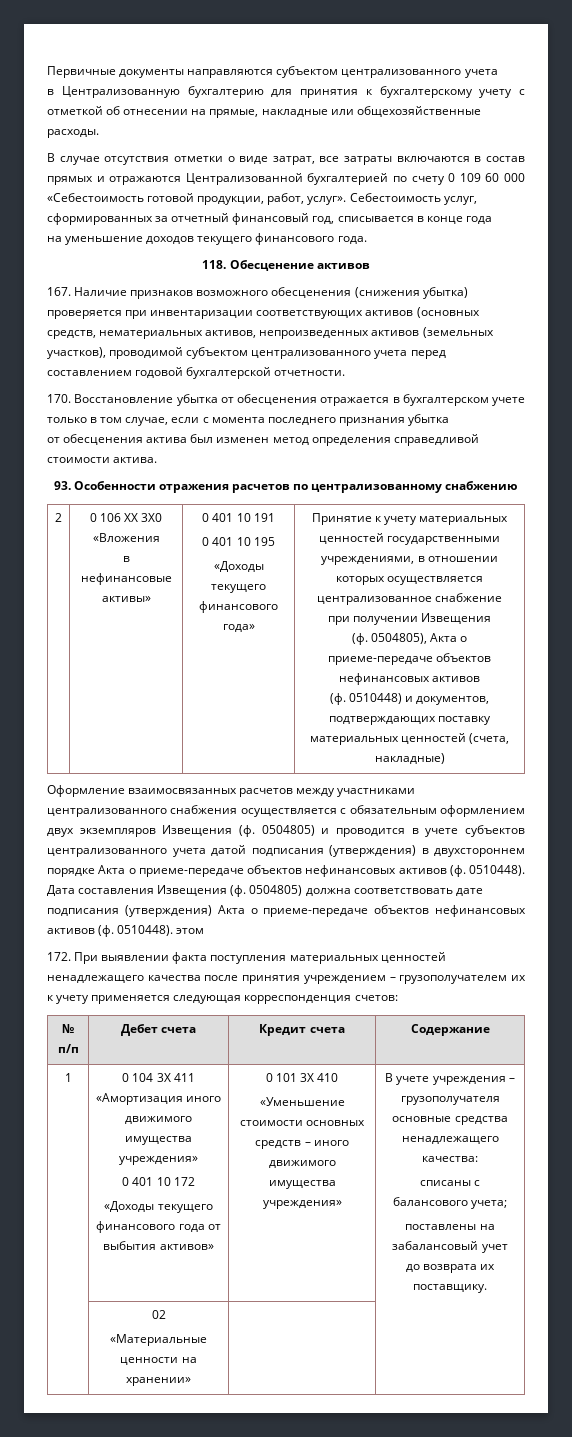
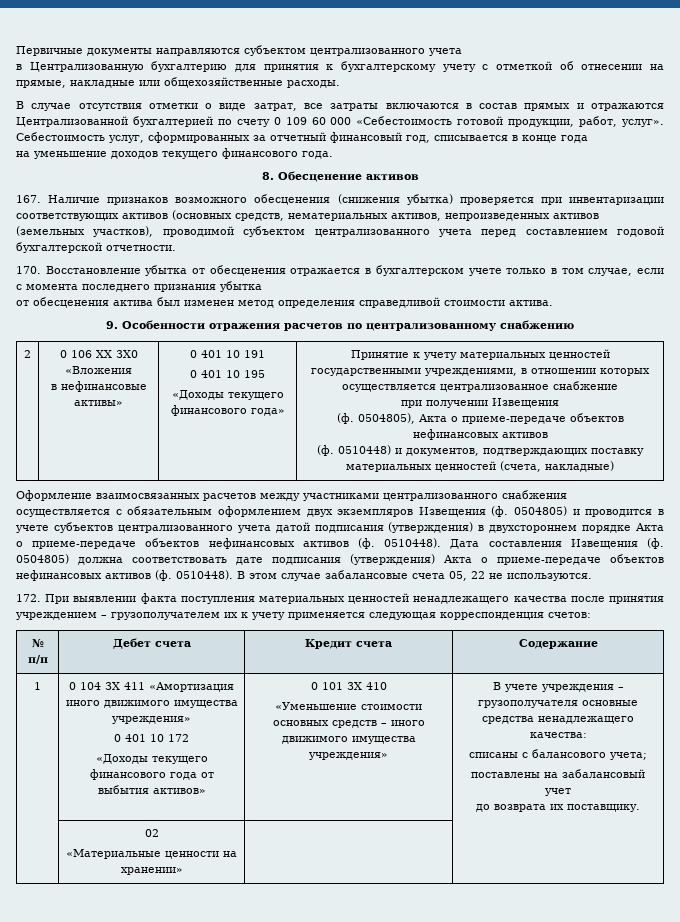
- 118. Обесценение активов
+ 8. Обесценение активов
- 93. Особенности отражения расчетов по централизованному снабжению
+ 9. Особенности отражения расчетов по централизованному снабжению
- 0510448). этом
+ 0510448). В этом случае забалансовые счета 05, 22 не используются.

